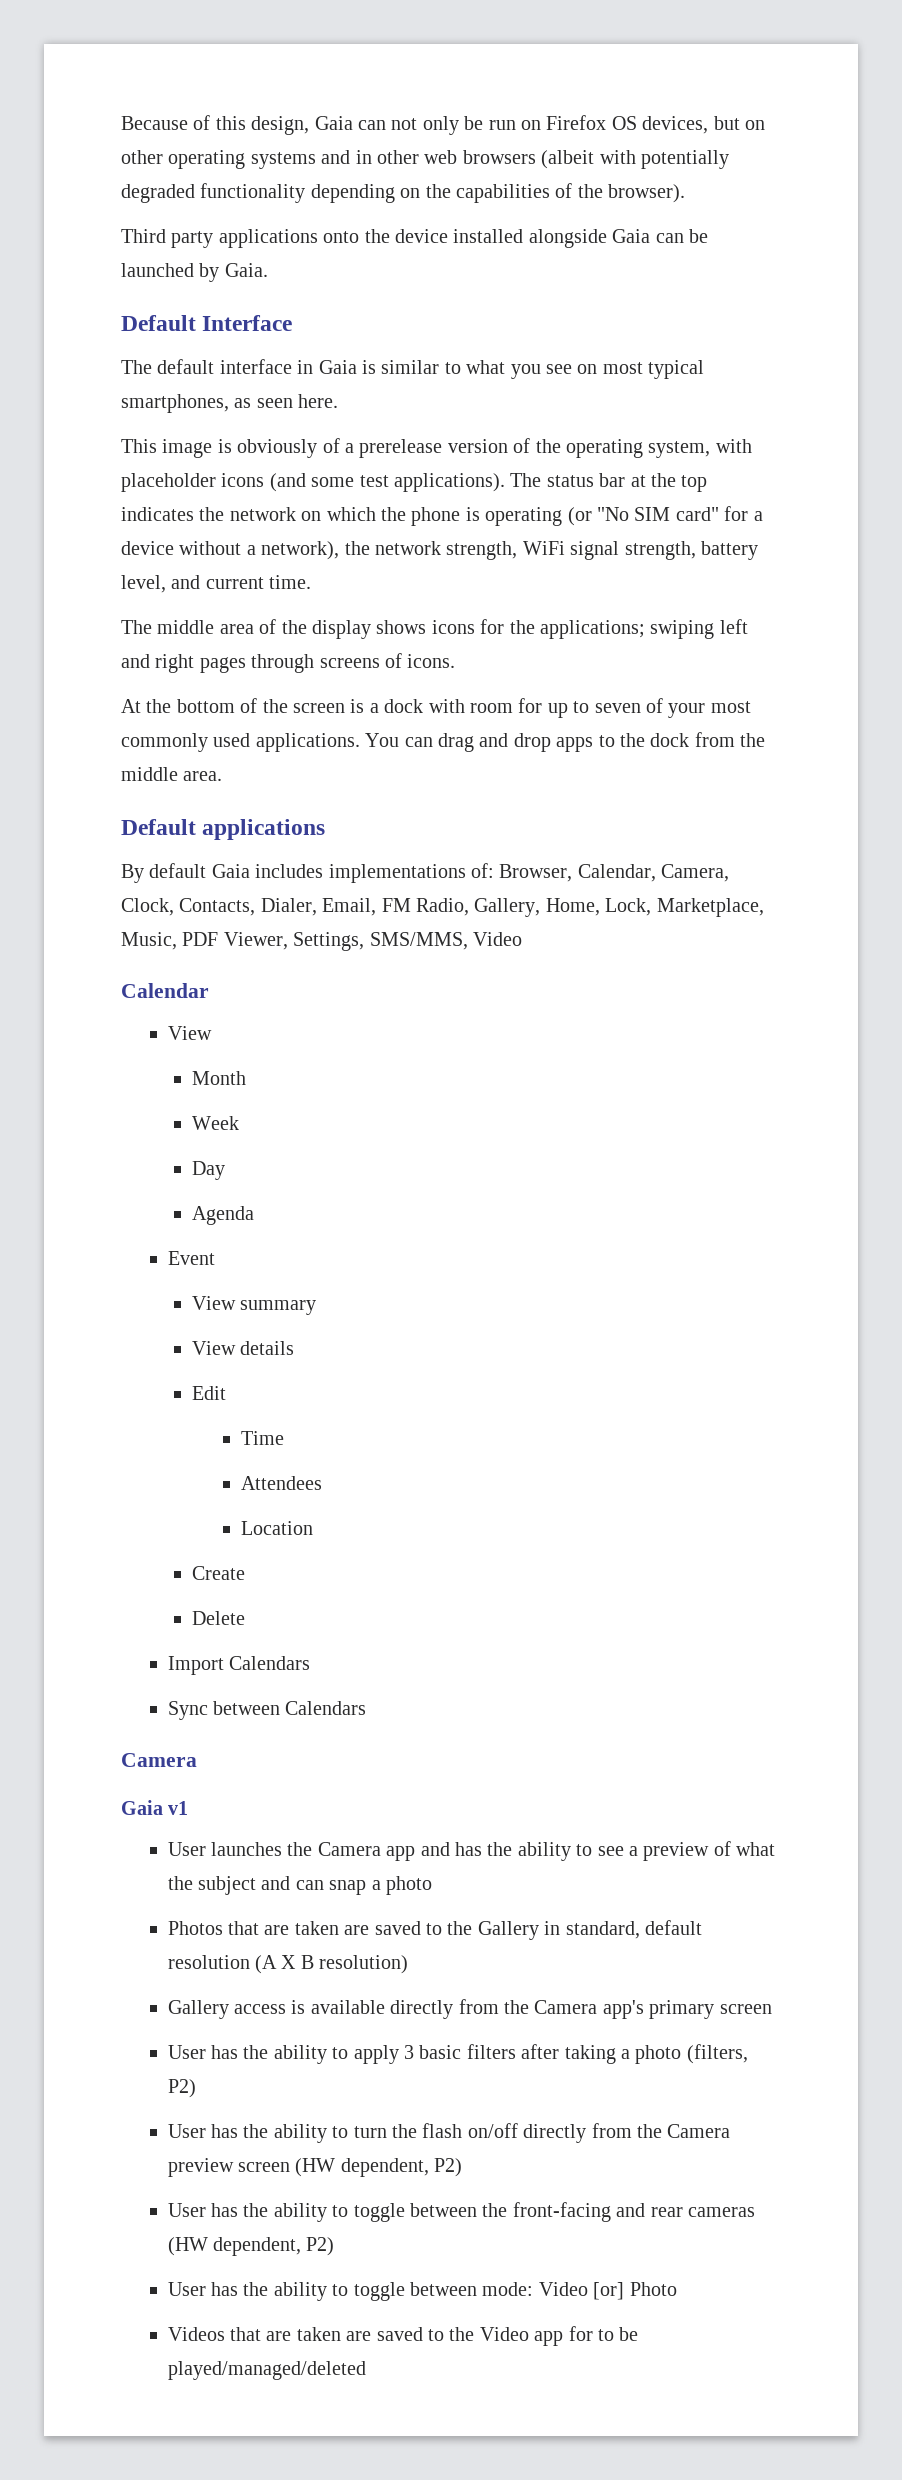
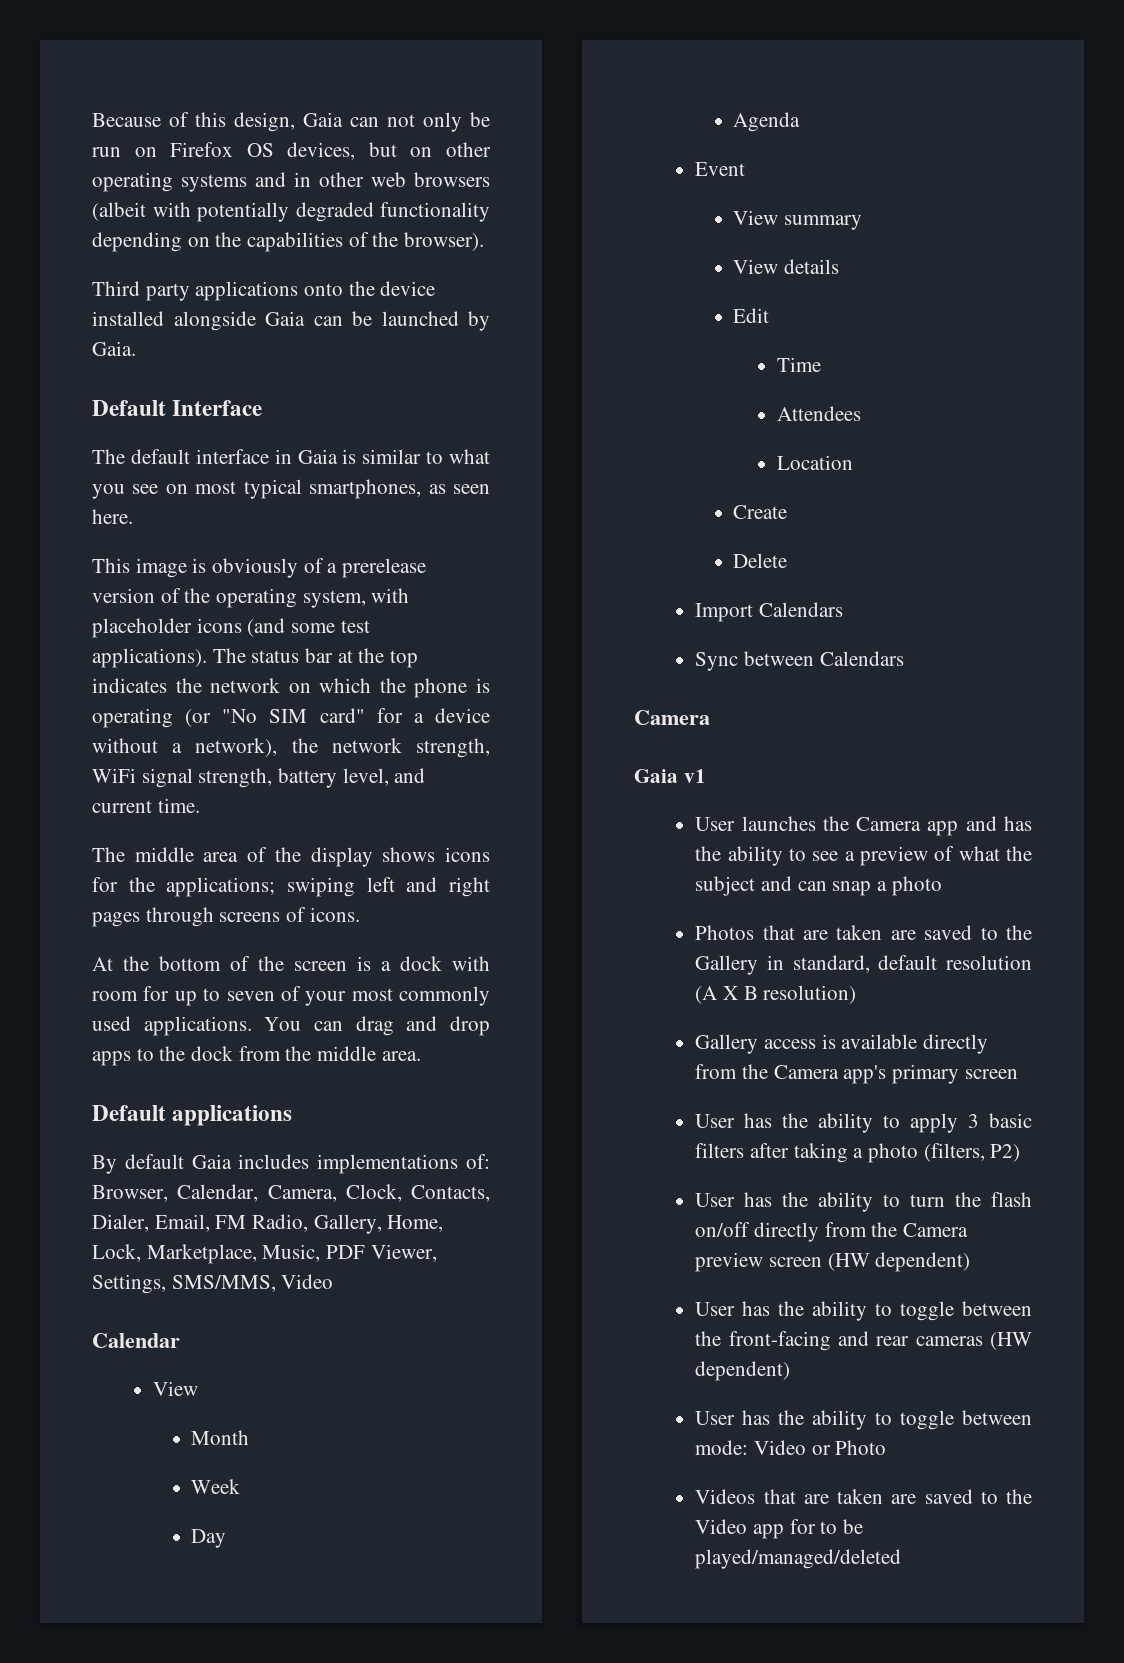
- User has the ability to turn the flash on/off directly from the Camera preview screen (HW dependent, P2)
+ User has the ability to turn the flash on/off directly from the Camera preview screen (HW dependent)
- User has the ability to toggle between the front-facing and rear cameras (HW dependent, P2)
+ User has the ability to toggle between the front-facing and rear cameras (HW dependent)
- User has the ability to toggle between mode: Video [or] Photo
+ User has the ability to toggle between mode: Video or Photo

